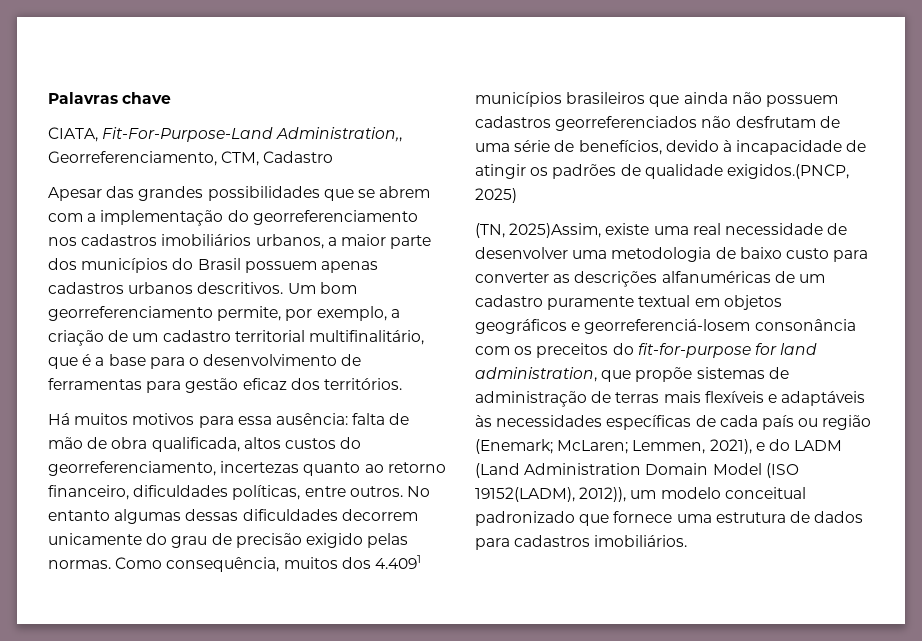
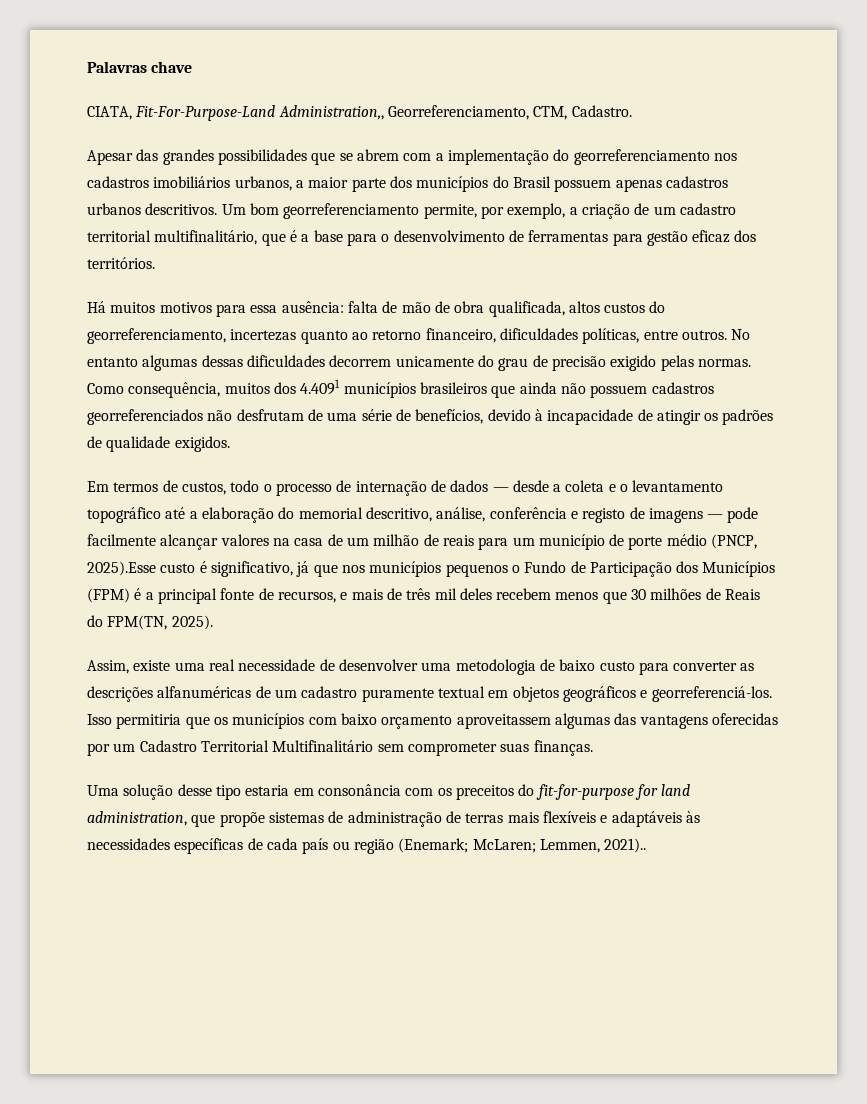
- CIATA, Fit-For-Purpose-Land Administration,, Georreferenciamento, CTM, Cadastro
+ CIATA, Fit-For-Purpose-Land Administration,, Georreferenciamento, CTM, Cadastro.
- Como consequência, muitos dos 4.4091 municípios brasileiros que ainda não possuem cadastros georreferenciados não desfrutam de uma série de benefícios, devido à incapacidade de atingir os padrões de qualidade exigidos.(PNCP, 2025)
- (TN, 2025)Assim, existe uma real necessidade de desenvolver uma metodologia de baixo custo para converter as descrições alfanuméricas de um cadastro puramente textual em objetos geográficos e georreferenciá-losem consonância com os preceitos do fit-for-purpose for land administration, que propõe sistemas de administração de terras mais flexíveis e adaptáveis às necessidades específicas de cada país ou região (Enemark;
+ Como consequência, muitos dos 4.4091 municípios brasileiros que ainda não possuem cadastros georreferenciados não desfrutam de uma série de benefícios, devido à incapacidade de atingir os padrões de qualidade exigidos.
+ Em termos de custos, todo o processo de internação de dados — desde a coleta e o levantamento topográfico até a elaboração do memorial descritivo, análise, conferência e registo de imagens — pode facilmente alcançar valores na casa de um milhão de reais para um município de porte médio (PNCP, 2025).Esse custo é significativo, já que nos municípios pequenos o Fundo de Participação dos Municípios (FPM) é a principal fonte de recursos, e mais de três mil deles recebem menos que 30 milhões de Reais do FPM(TN, 2025).
+ Assim, existe uma real necessidade de desenvolver uma metodologia de baixo custo para converter as descrições alfanuméricas de um cadastro puramente textual em objetos geográficos e georreferenciá-los. Isso permitiria que os municípios com baixo orçamento aproveitassem algumas das vantagens oferecidas por um Cadastro Territorial Multifinalitário sem comprometer suas finanças.
+ Uma solução desse tipo estaria em consonância com os preceitos do fit-for-purpose for land administration, que propõe sistemas de administração de terras mais flexíveis e adaptáveis às necessidades específicas de cada país ou região (Enemark;
- Lemmen, 2021), e do LADM (Land Administration Domain Model (ISO 19152(LADM), 2012)), um modelo conceitual padronizado que fornece uma estrutura de dados para cadastros imobiliários.
+ Lemmen, 2021)..

